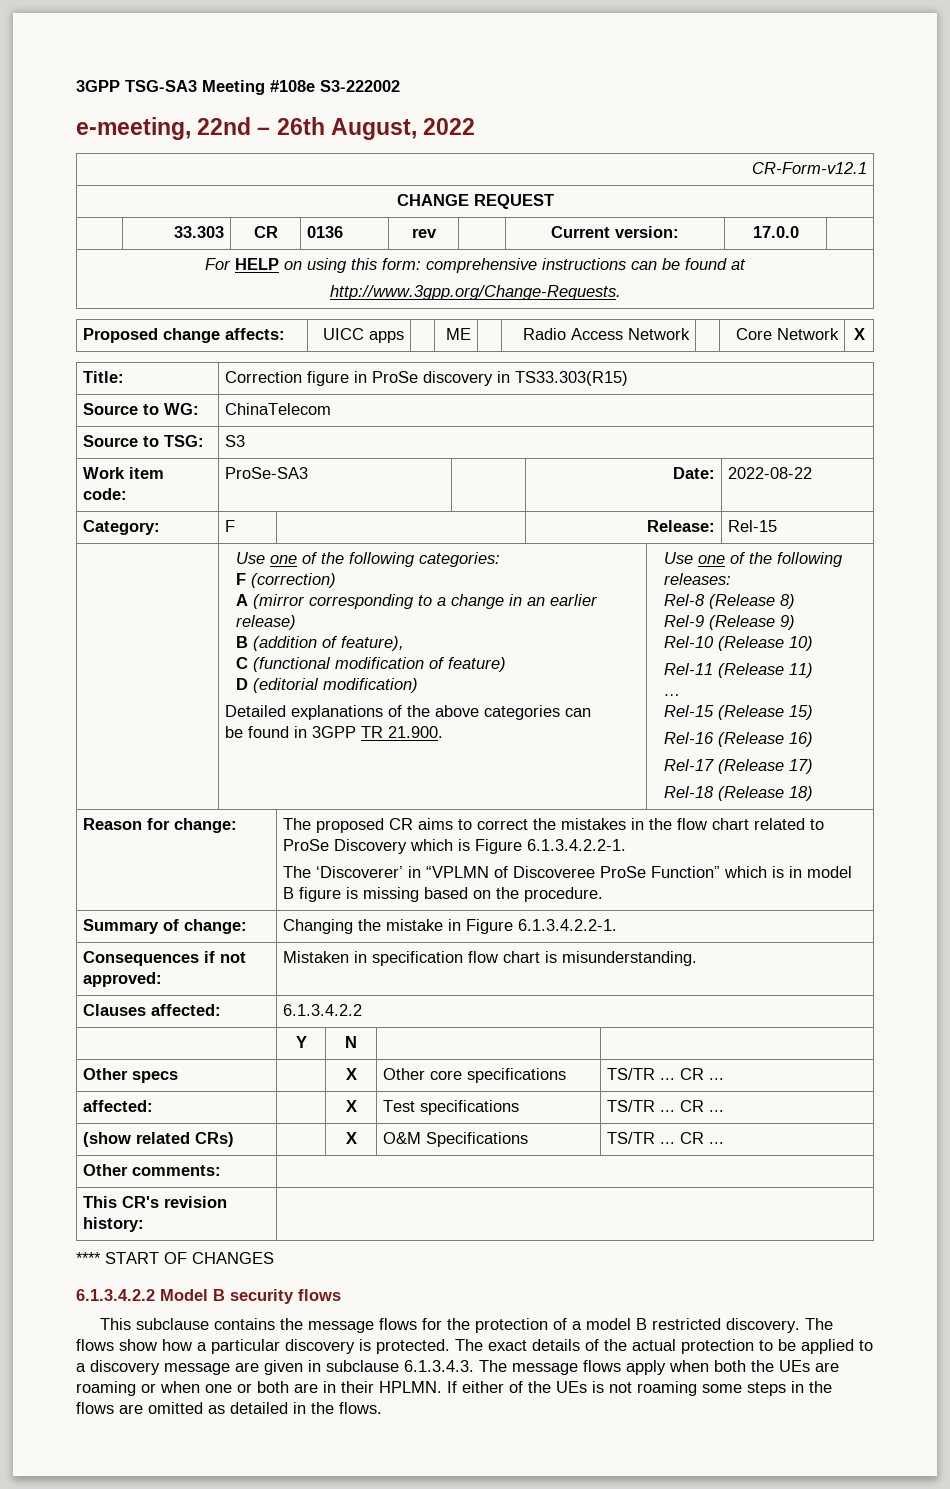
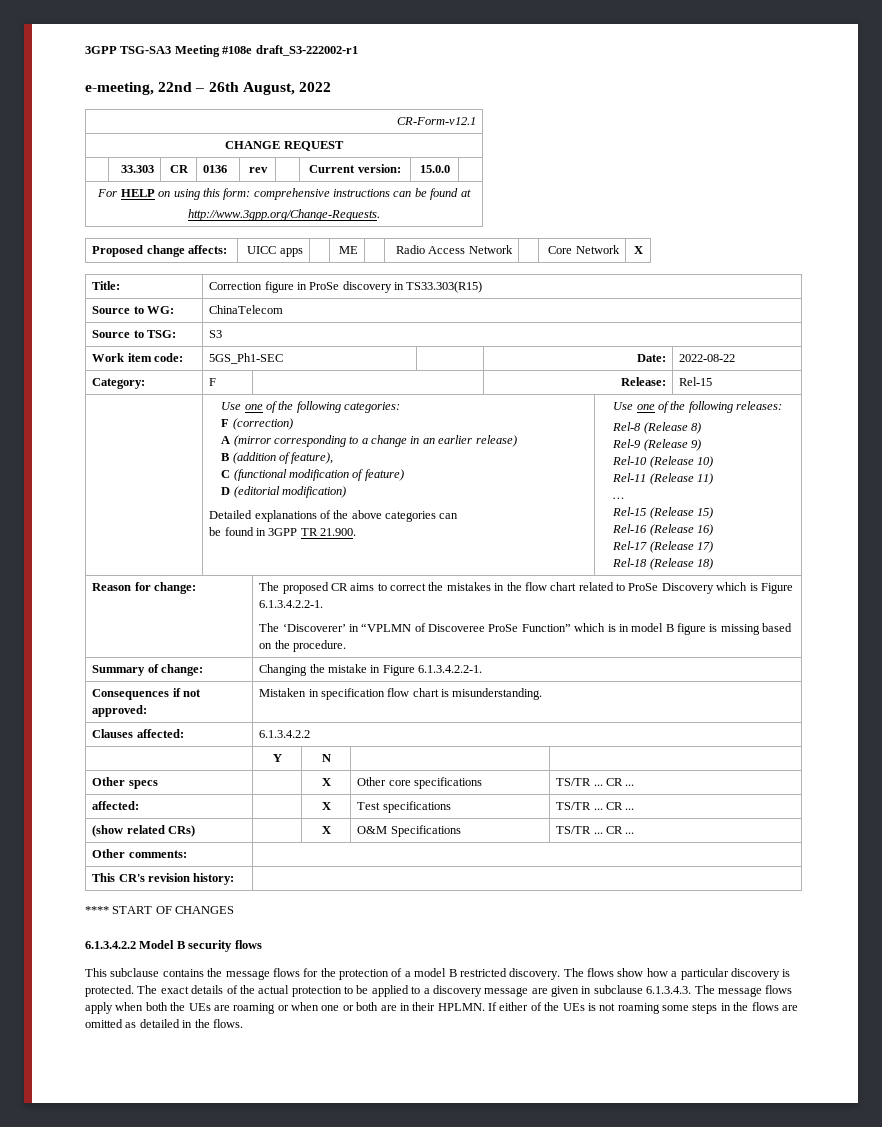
- 3GPP TSG-SA3 Meeting #108e S3-222002
+ 3GPP TSG-SA3 Meeting #108e draft_S3-222002-r1
- | 33.303 | CR | 0136 | rev | | Current version: | 17.0.0 |
+ | 33.303 | CR | 0136 | rev | | Current version: | 15.0.0 |
- Work item code: | ProSe-SA3 | | Date: | 2022-08-22
+ Work item code: | 5GS_Ph1-SEC | | Date: | 2022-08-22

